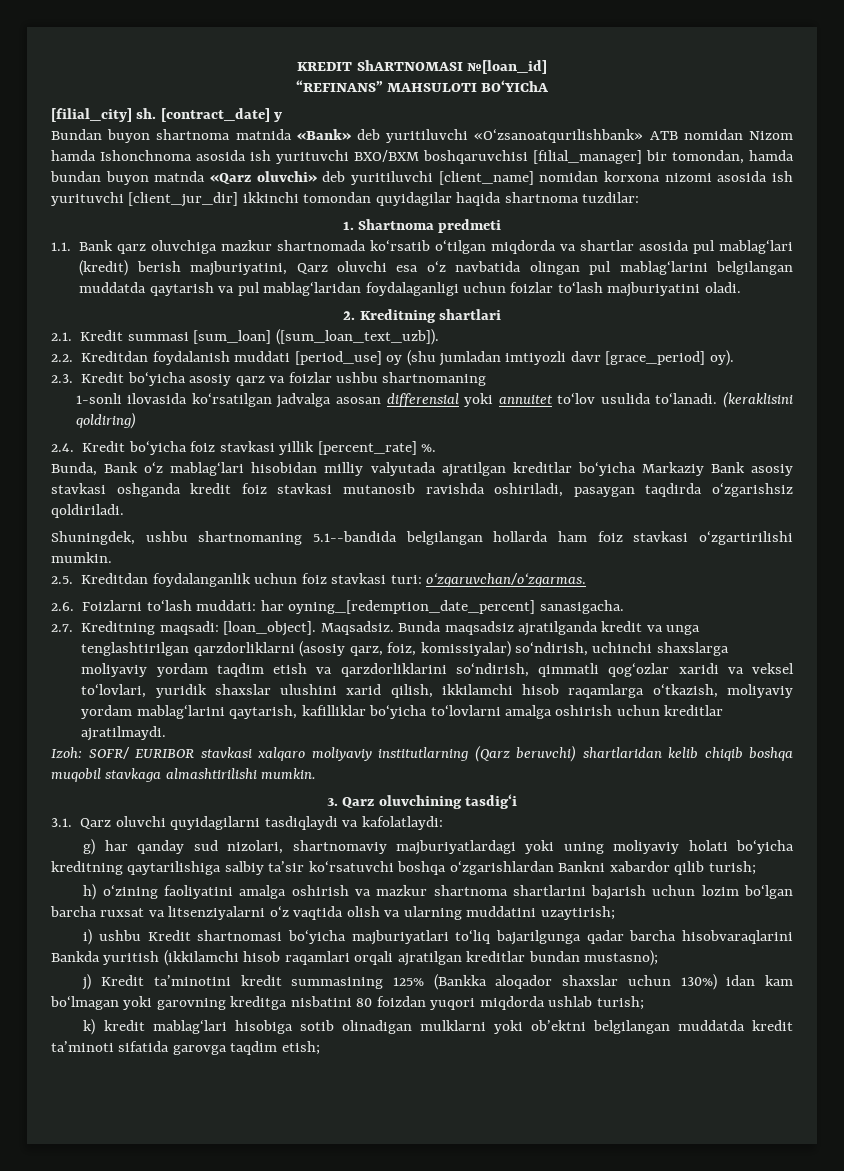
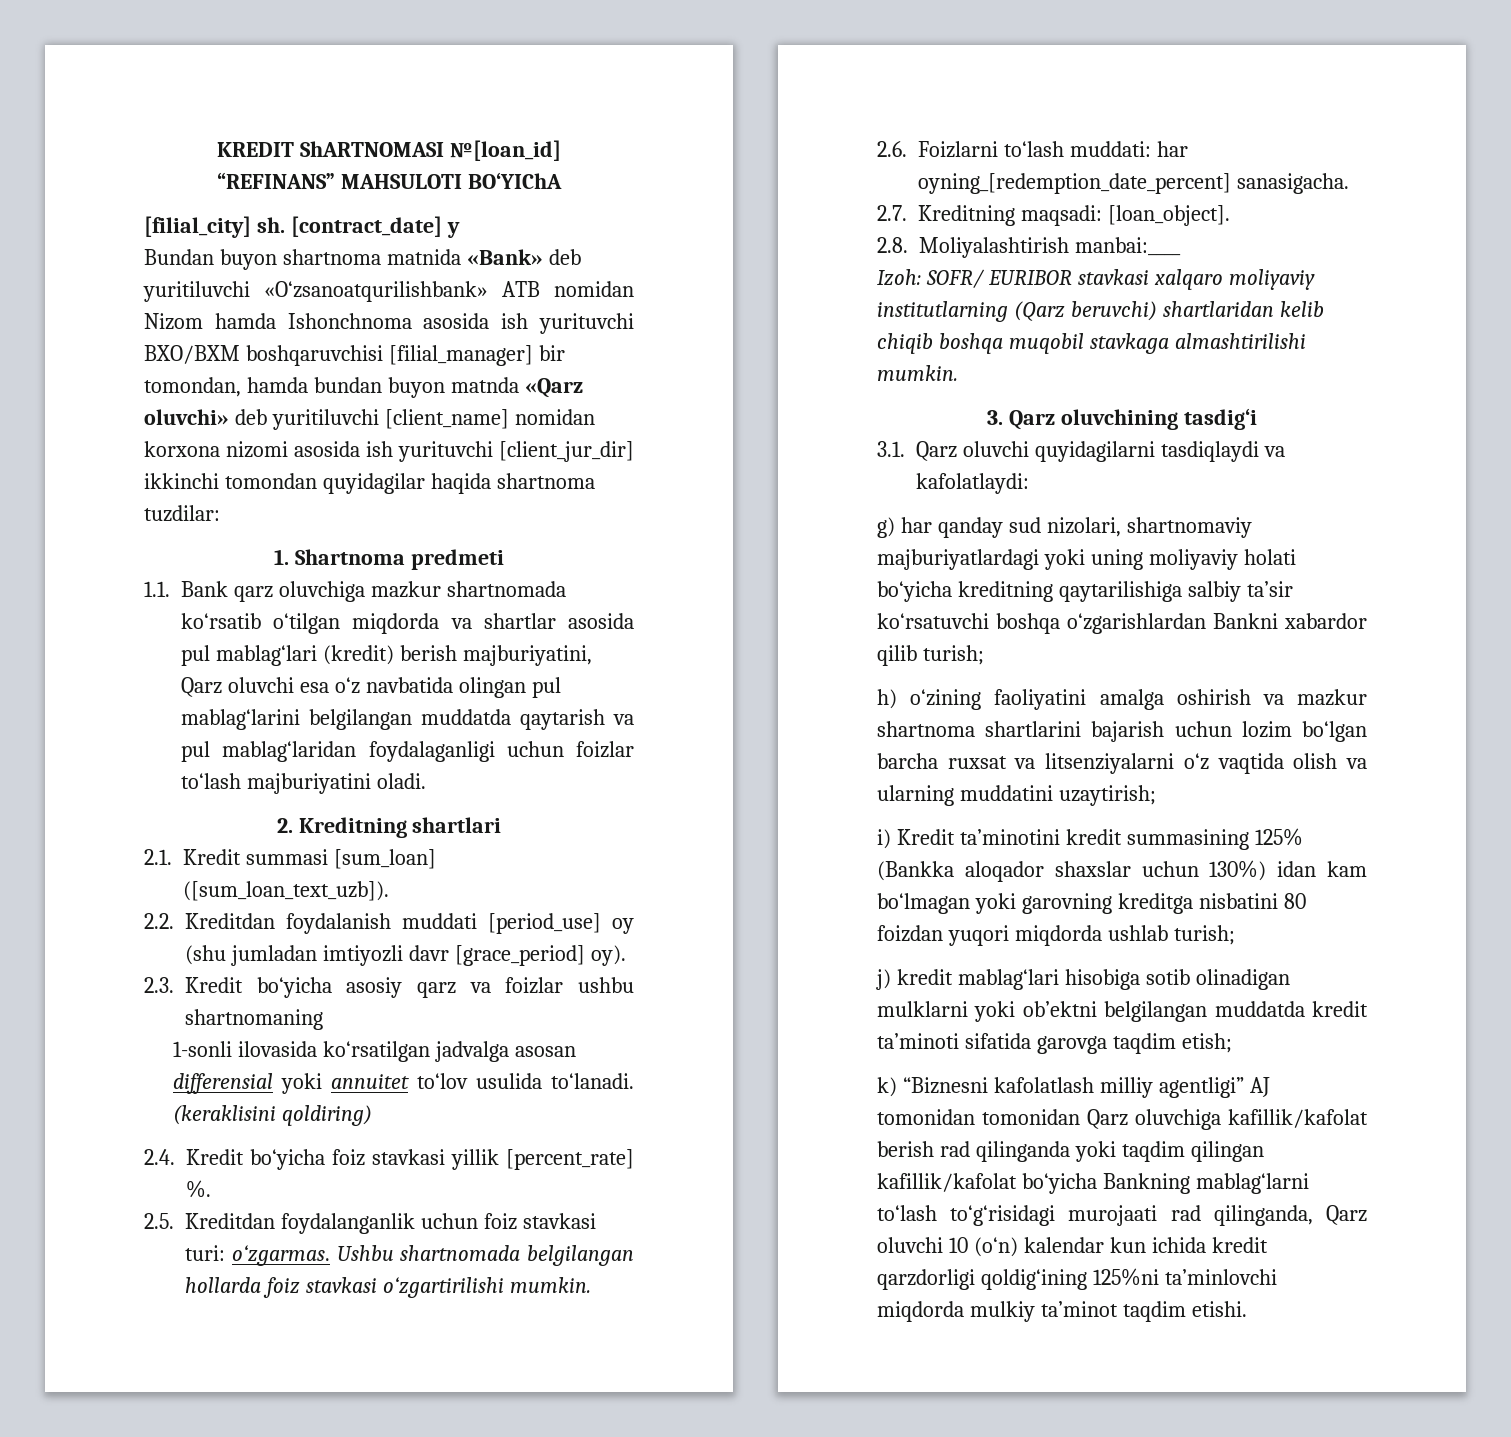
- Bunda, Bank o‘z mablag‘lari hisobidan milliy valyutada ajratilgan kreditlar bo‘yicha Markaziy Bank asosiy stavkasi oshganda kredit foiz stavkasi mutanosib ravishda oshiriladi, pasaygan taqdirda o‘zgarishsiz qoldiriladi.
- Shuningdek, ushbu shartnomaning 5.1--bandida belgilangan hollarda ham foiz stavkasi o‘zgartirilishi mumkin.
- 2.5. Kreditdan foydalanganlik uchun foiz stavkasi turi: o‘zgaruvchan/o‘zgarmas.
+ 2.5. Kreditdan foydalanganlik uchun foiz stavkasi turi: o‘zgarmas. Ushbu shartnomada belgilangan hollarda foiz stavkasi o‘zgartirilishi mumkin.
- 2.7. Kreditning maqsadi: [loan_object]. Maqsadsiz. Bunda maqsadsiz ajratilganda kredit va unga tenglashtirilgan qarzdorliklarni (asosiy qarz, foiz, komissiyalar) so‘ndirish, uchinchi shaxslarga moliyaviy yordam taqdim etish va qarzdorliklarini so‘ndirish, qimmatli qog‘ozlar xaridi va veksel to‘lovlari, yuridik shaxslar ulushini xarid qilish, ikkilamchi hisob raqamlarga o‘tkazish, moliyaviy yordam mablag‘larini qaytarish, kafilliklar bo‘yicha to‘lovlarni amalga oshirish uchun kreditlar ajratilmaydi.
+ 2.7. Kreditning maqsadi: [loan_object].
+ 2.8. Moliyalashtirish manbai:____
- i) ushbu Kredit shartnomasi bo‘yicha majburiyatlari to‘liq bajarilgunga qadar barcha hisobvaraqlarini Bankda yuritish (ikkilamchi hisob raqamlari orqali ajratilgan kreditlar bundan mustasno);
- j) Kredit ta’minotini kredit summasining 125% (Bankka aloqador shaxslar uchun 130%) idan kam bo‘lmagan yoki garovning kreditga nisbatini 80 foizdan yuqori miqdorda ushlab turish;
+ i) Kredit ta’minotini kredit summasining 125% (Bankka aloqador shaxslar uchun 130%) idan kam bo‘lmagan yoki garovning kreditga nisbatini 80 foizdan yuqori miqdorda ushlab turish;
- k) kredit mablag‘lari hisobiga sotib olinadigan mulklarni yoki ob’ektni belgilangan muddatda kredit ta’minoti sifatida garovga taqdim etish;
+ j) kredit mablag‘lari hisobiga sotib olinadigan mulklarni yoki ob’ektni belgilangan muddatda kredit ta’minoti sifatida garovga taqdim etish;
+ k) “Biznesni kafolatlash milliy agentligi” AJ tomonidan tomonidan Qarz oluvchiga kafillik/kafolat berish rad qilinganda yoki taqdim qilingan kafillik/kafolat bo‘yicha Bankning mablag‘larni to‘lash to‘g‘risidagi murojaati rad qilinganda, Qarz oluvchi 10 (o‘n) kalendar kun ichida kredit qarzdorligi qoldig‘ining 125%ni ta’minlovchi miqdorda mulkiy ta’minot taqdim etishi.

